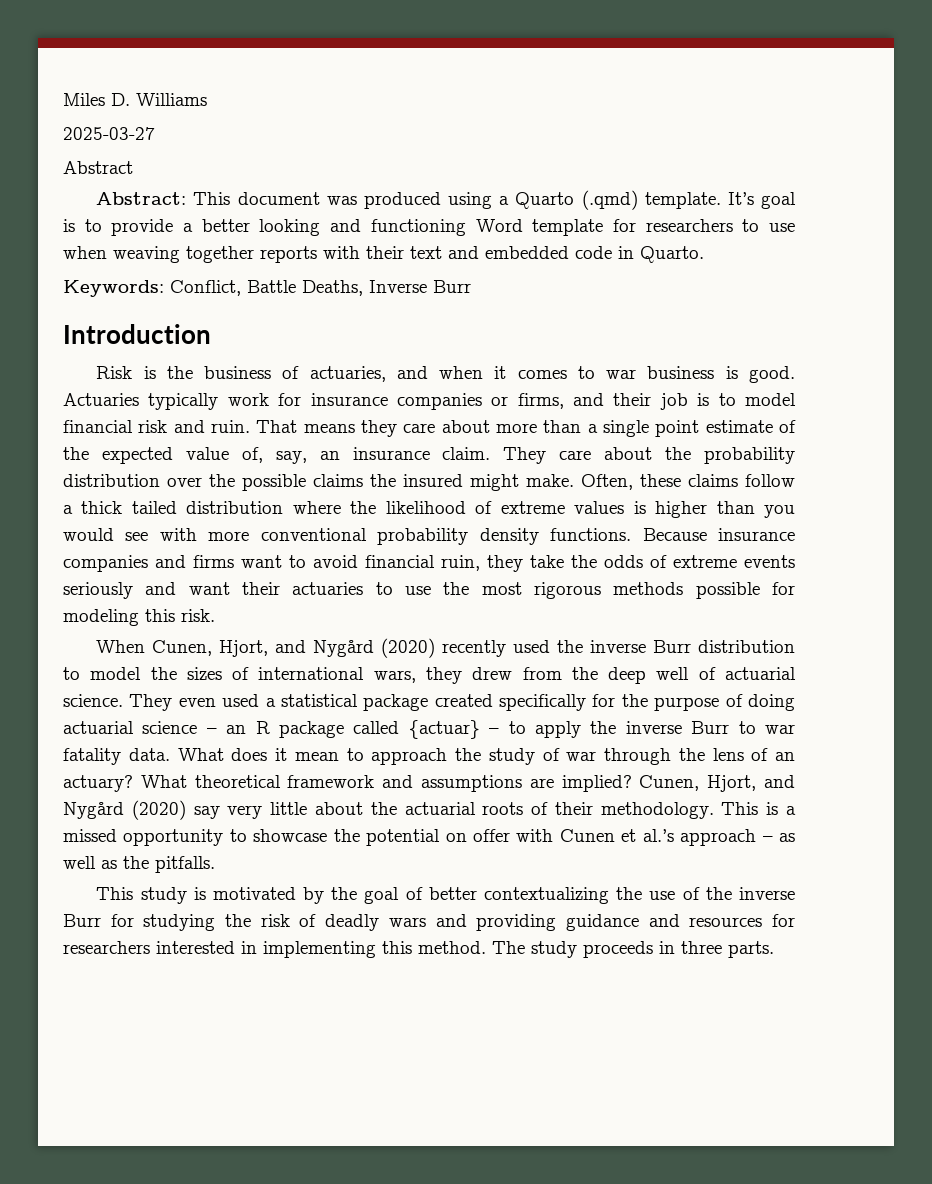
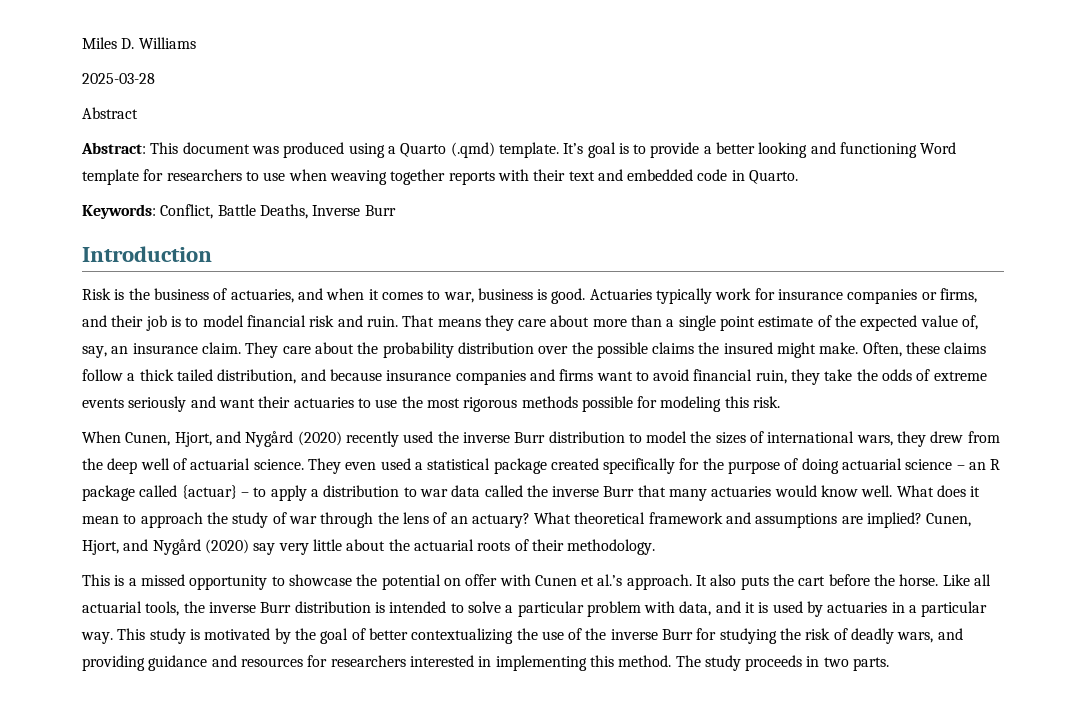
- 2025-03-27
+ 2025-03-28
- Risk is the business of actuaries, and when it comes to war business is good.
+ Risk is the business of actuaries, and when it comes to war, business is good.
- Often, these claims follow a thick tailed distribution where the likelihood of extreme values is higher than you would see with more conventional probability density functions. Because insurance companies and firms want to avoid financial ruin, they take the odds of extreme events seriously and want their actuaries to use the most rigorous methods possible for modeling this risk.
+ Often, these claims follow a thick tailed distribution, and because insurance companies and firms want to avoid financial ruin, they take the odds of extreme events seriously and want their actuaries to use the most rigorous methods possible for modeling this risk.
- They even used a statistical package created specifically for the purpose of doing actuarial science – an R package called {actuar} – to apply the inverse Burr to war fatality data.
+ They even used a statistical package created specifically for the purpose of doing actuarial science – an R package called {actuar} – to apply a distribution to war data called the inverse Burr that many actuaries would know well.
- Cunen, Hjort, and Nygård (2020) say very little about the actuarial roots of their methodology. This is a missed opportunity to showcase the potential on offer with Cunen et al.’s approach – as well as the pitfalls.
- This study is motivated by the goal of better contextualizing the use of the inverse Burr for studying the risk of deadly wars and providing guidance and resources for researchers interested in implementing this method.
+ Cunen, Hjort, and Nygård (2020) say very little about the actuarial roots of their methodology.
+ This is a missed opportunity to showcase the potential on offer with Cunen et al.’s approach. It also puts the cart before the horse. Like all actuarial tools, the inverse Burr distribution is intended to solve a particular problem with data, and it is used by actuaries in a particular way. This study is motivated by the goal of better contextualizing the use of the inverse Burr for studying the risk of deadly wars, and providing guidance and resources for researchers interested in implementing this method.
- The study proceeds in three parts.
+ The study proceeds in two parts.

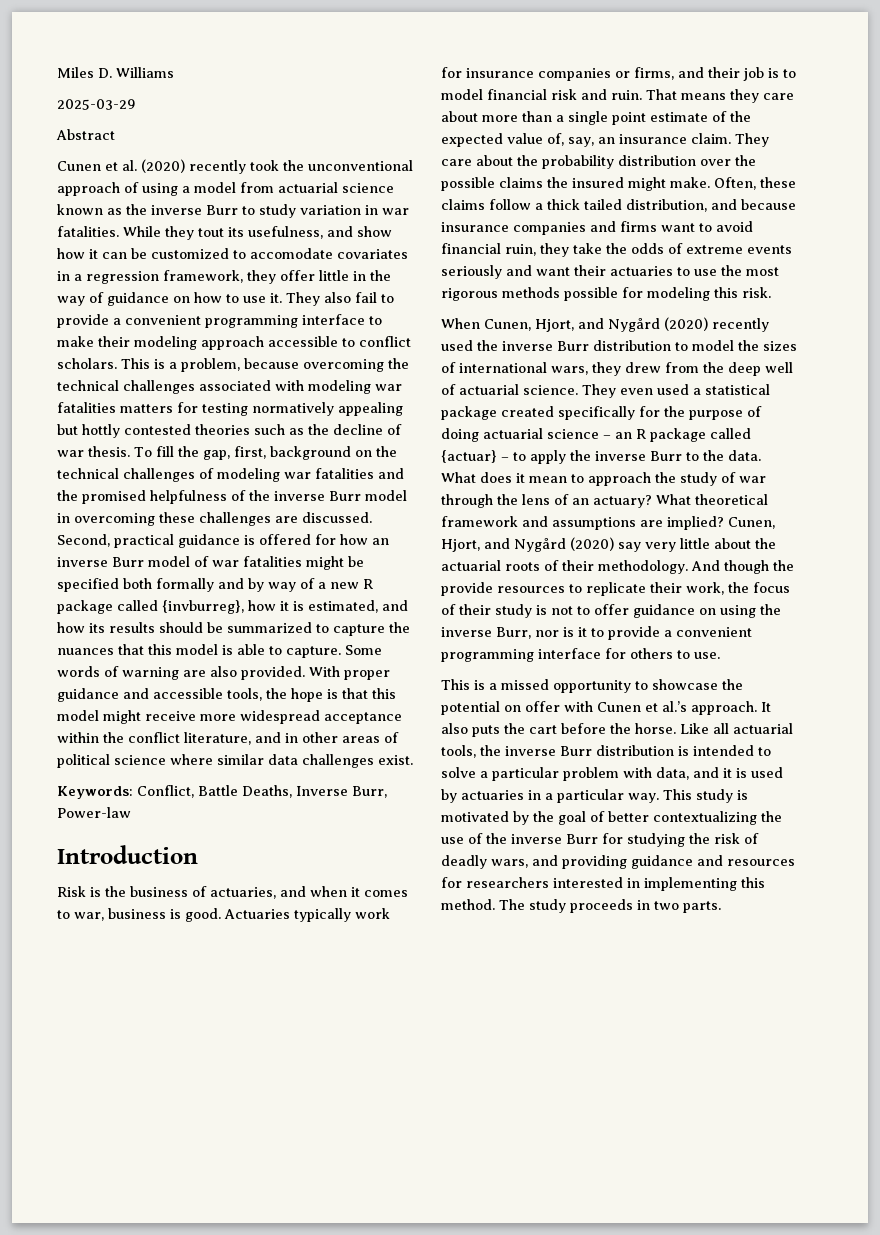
- 2025-03-28
+ 2025-03-29
- Abstract: This document was produced using a Quarto (.qmd) template. It’s goal is to provide a better looking and functioning Word template for researchers to use when weaving together reports with their text and embedded code in Quarto.
+ Cunen et al. (2020) recently took the unconventional approach of using a model from actuarial science known as the inverse Burr to study variation in war fatalities. While they tout its usefulness, and show how it can be customized to accomodate covariates in a regression framework, they offer little in the way of guidance on how to use it. They also fail to provide a convenient programming interface to make their modeling approach accessible to conflict scholars. This is a problem, because overcoming the technical challenges associated with modeling war fatalities matters for testing normatively appealing but hottly contested theories such as the decline of war thesis. To fill the gap, first, background on the technical challenges of modeling war fatalities and the promised helpfulness of the inverse Burr model in overcoming these challenges are discussed. Second, practical guidance is offered for how an inverse Burr model of war fatalities might be specified both formally and by way of a new R package called {invburreg}, how it is estimated, and how its results should be summarized to capture the nuances that this model is able to capture. Some words of warning are also provided. With proper guidance and accessible tools, the hope is that this model might receive more widespread acceptance within the conflict literature, and in other areas of political science where similar data challenges exist.
- Keywords: Conflict, Battle Deaths, Inverse Burr
+ Keywords: Conflict, Battle Deaths, Inverse Burr, Power-law
- They even used a statistical package created specifically for the purpose of doing actuarial science – an R package called {actuar} – to apply a distribution to war data called the inverse Burr that many actuaries would know well.
+ They even used a statistical package created specifically for the purpose of doing actuarial science – an R package called {actuar} – to apply the inverse Burr to the data.
+ And though the provide resources to replicate their work, the focus of their study is not to offer guidance on using the inverse Burr, nor is it to provide a convenient programming interface for others to use.

